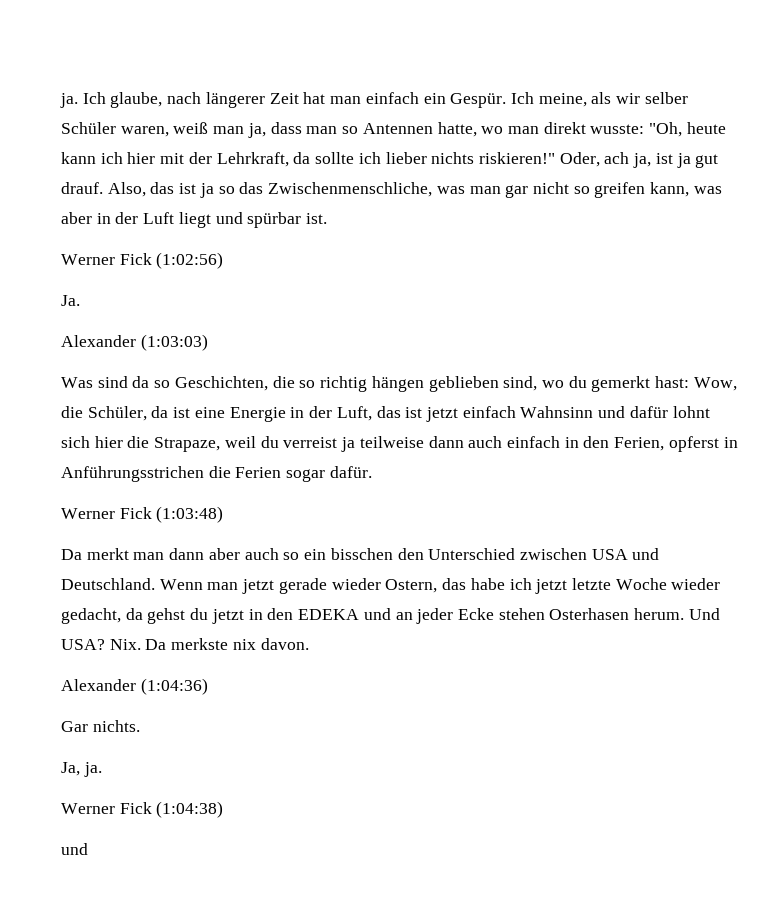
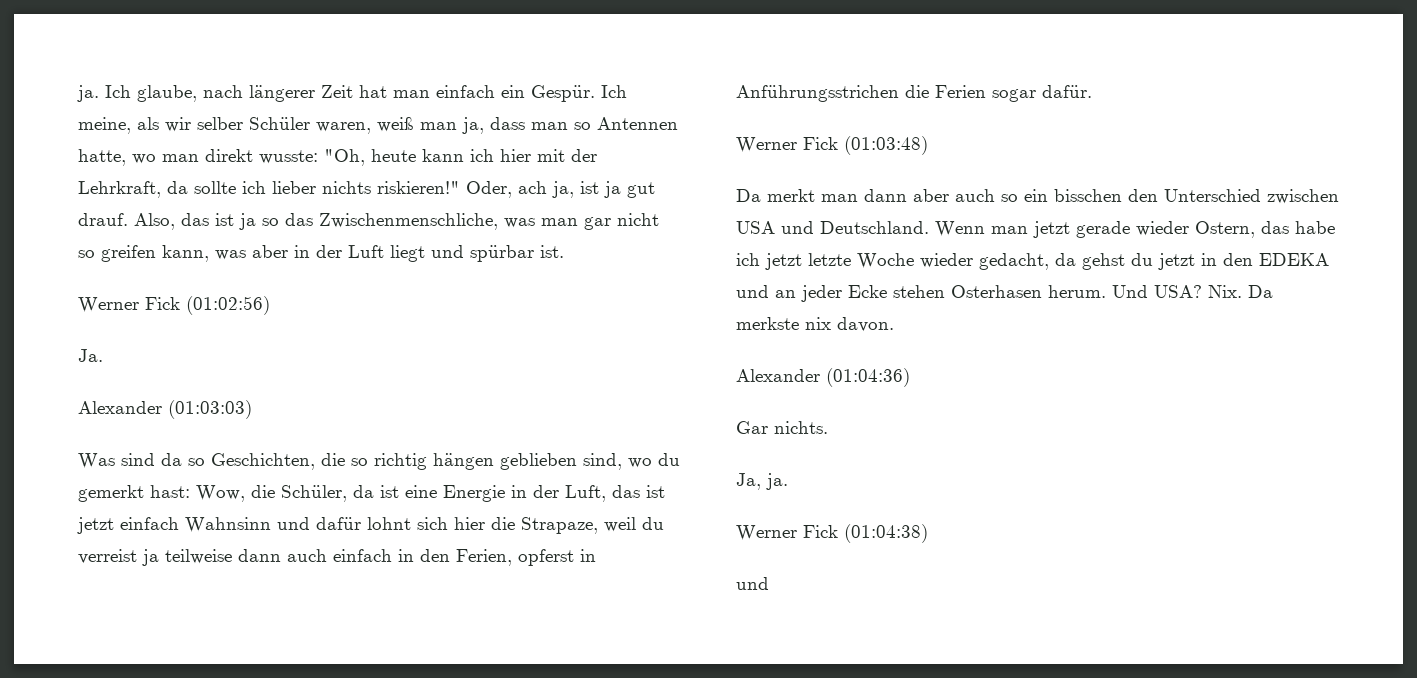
- Werner Fick (1:02:56)
+ Werner Fick (01:02:56)
- Alexander (1:03:03)
+ Alexander (01:03:03)
- Werner Fick (1:03:48)
+ Werner Fick (01:03:48)
- Alexander (1:04:36)
+ Alexander (01:04:36)
- Werner Fick (1:04:38)
+ Werner Fick (01:04:38)

